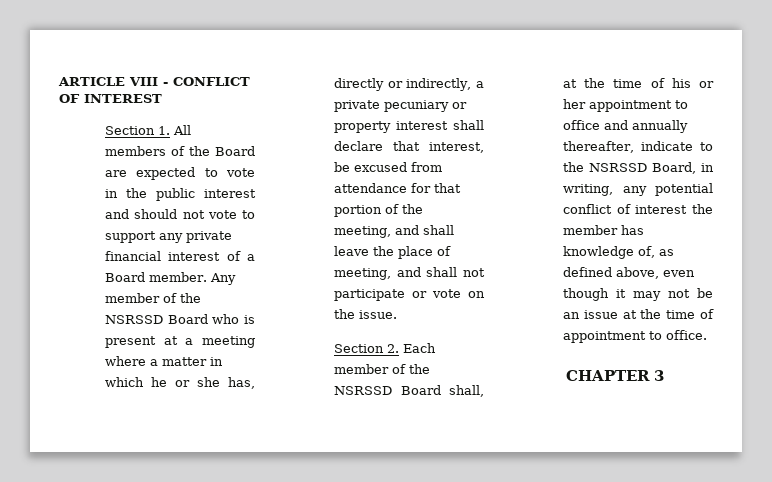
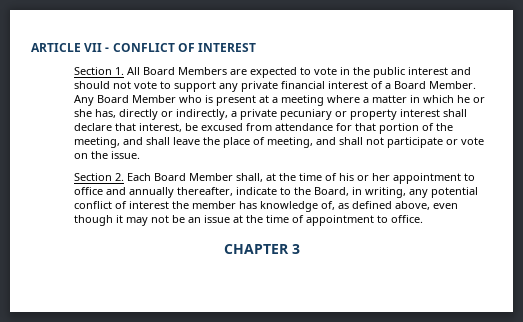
- ARTICLE VIII - CONFLICT OF INTEREST
+ ARTICLE VII - CONFLICT OF INTEREST
- Section 1. All members of the Board are expected to vote in the public interest and should not vote to support any private financial interest of a Board member. Any member of the NSRSSD Board who is present at a meeting where a matter in which he or she has, directly or indirectly, a private pecuniary or property interest shall declare that interest, be excused from attendance for that portion of the meeting, and shall leave the place of meeting, and shall not participate or vote on the issue.
+ Section 1. All Board Members are expected to vote in the public interest and should not vote to support any private financial interest of a Board Member. Any Board Member who is present at a meeting where a matter in which he or she has, directly or indirectly, a private pecuniary or property interest shall declare that interest, be excused from attendance for that portion of the meeting, and shall leave the place of meeting, and shall not participate or vote on the issue.
- Section 2. Each member of the NSRSSD Board shall, at the time of his or her appointment to office and annually thereafter, indicate to the NSRSSD Board, in writing, any potential conflict of interest the member has knowledge of, as defined above, even though it may not be an issue at the time of appointment to office.
+ Section 2. Each Board Member shall, at the time of his or her appointment to office and annually thereafter, indicate to the Board, in writing, any potential conflict of interest the member has knowledge of, as defined above, even though it may not be an issue at the time of appointment to office.

